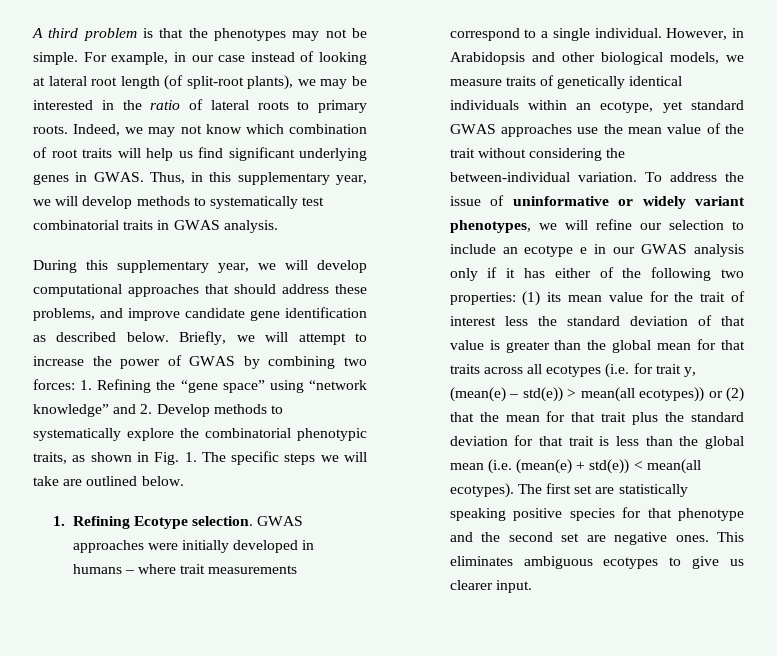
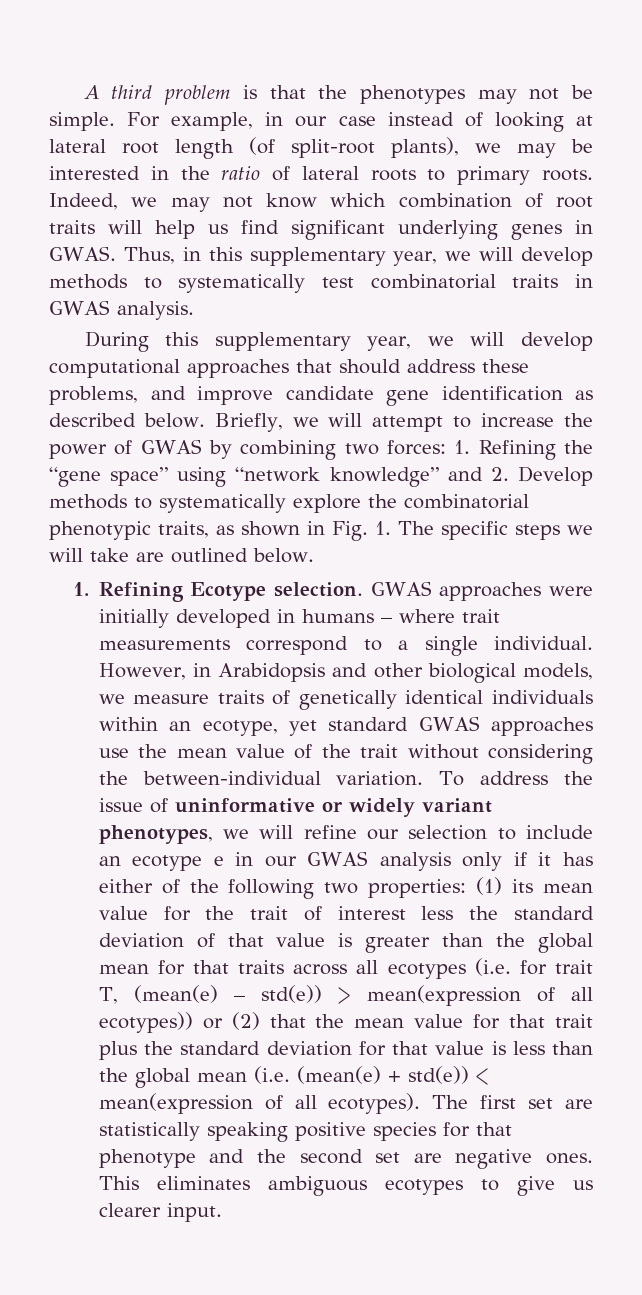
- (1) its mean value for the trait of interest less the standard deviation of that value is greater than the global mean for that traits across all ecotypes (i.e. for trait y, (mean(e) – std(e)) > mean(all ecotypes)) or (2) that the mean for that trait plus the standard deviation for that trait is less than the global mean (i.e. (mean(e) + std(e)) < mean(all ecotypes).
+ (1) its mean value for the trait of interest less the standard deviation of that value is greater than the global mean for that traits across all ecotypes (i.e. for trait T, (mean(e) – std(e)) > mean(expression of all ecotypes)) or (2) that the mean value for that trait plus the standard deviation for that value is less than the global mean (i.e. (mean(e) + std(e)) < mean(expression of all ecotypes).

